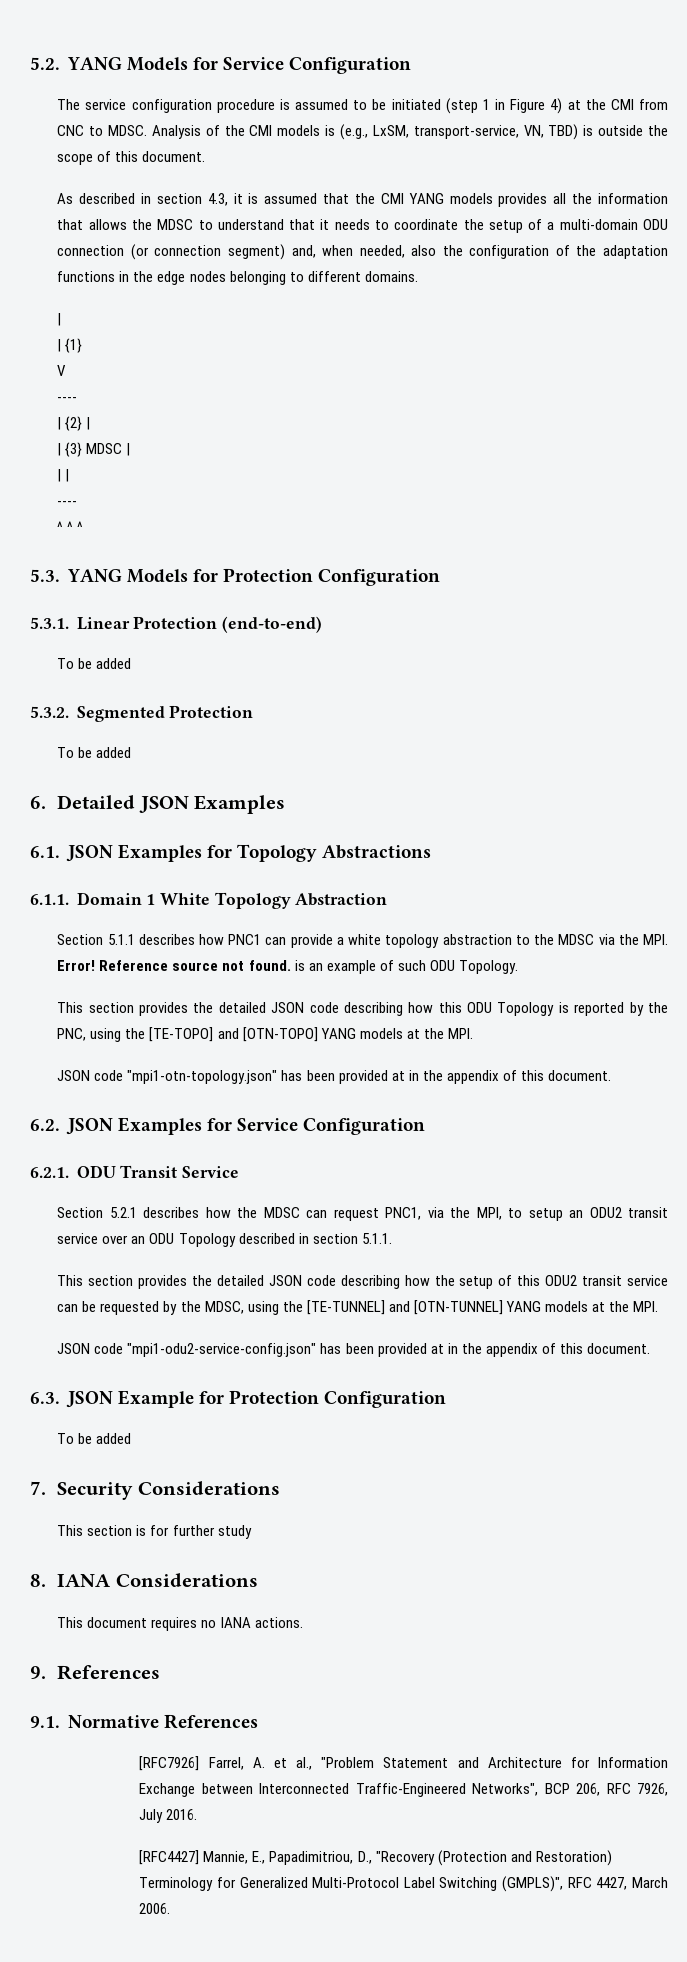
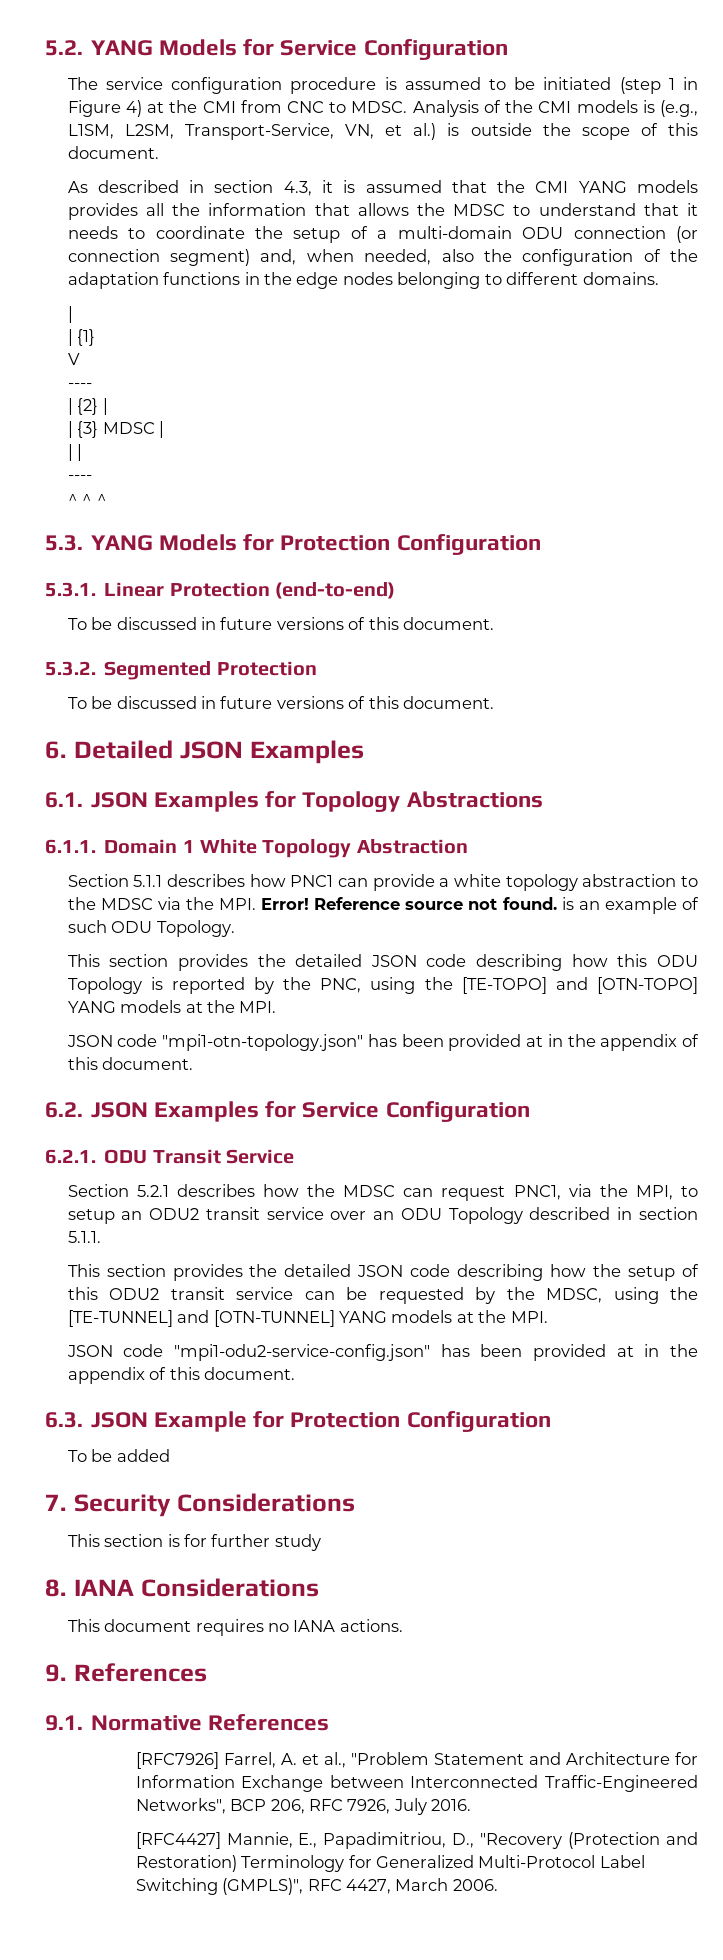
- Analysis of the CMI models is (e.g., LxSM, transport-service, VN, TBD) is outside the scope of this document.
+ Analysis of the CMI models is (e.g., L1SM, L2SM, Transport-Service, VN, et al.) is outside the scope of this document.
  5.3.1. Linear Protection (end-to-end)
- To be added
+ To be discussed in future versions of this document.
  5.3.2. Segmented Protection
- To be added
+ To be discussed in future versions of this document.

